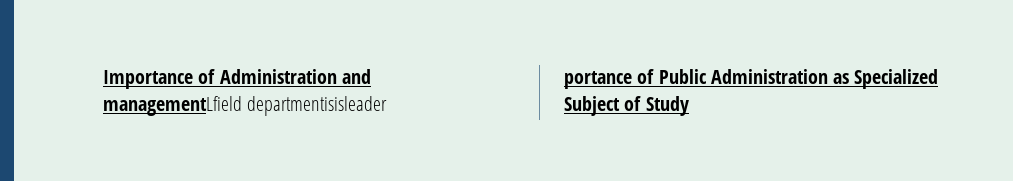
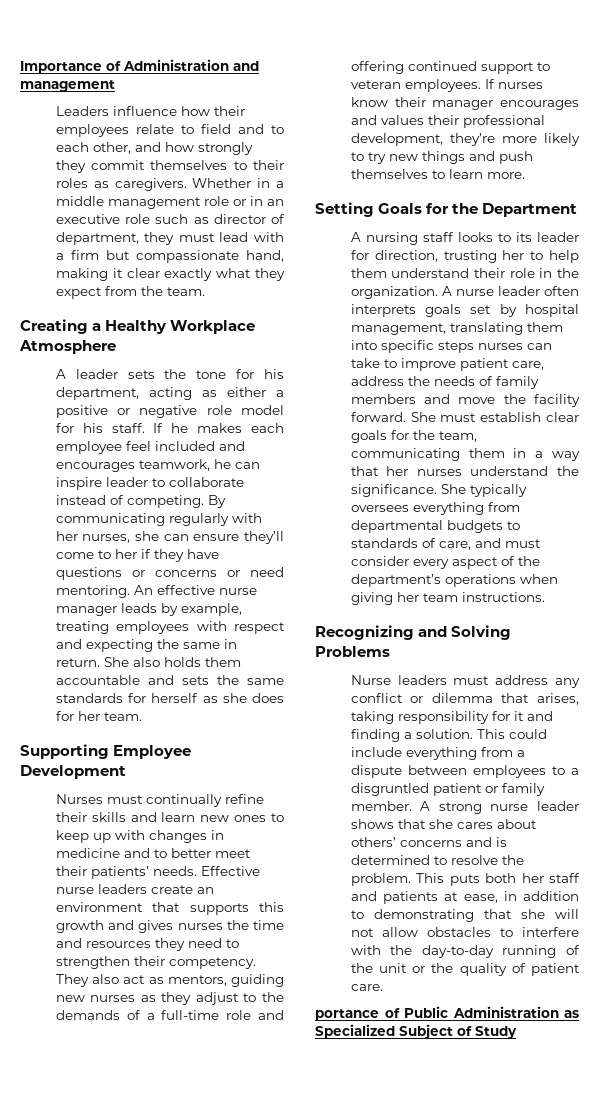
- Importance of Administration and managementLfield departmentisisleader
+ Importance of Administration and management
+ Leaders influence how their employees relate to field and to each other, and how strongly they commit themselves to their roles as caregivers. Whether in a middle management role or in an executive role such as director of department, they must lead with a firm but compassionate hand, making it clear exactly what they expect from the team.
+ Creating a Healthy Workplace Atmosphere
+ A leader sets the tone for his department, acting as either a positive or negative role model for his staff. If he makes each employee feel included and encourages teamwork, he can inspire leader to collaborate instead of competing. By communicating regularly with her nurses, she can ensure they’ll come to her if they have questions or concerns or need mentoring. An effective nurse manager leads by example, treating employees with respect and expecting the same in return. She also holds them accountable and sets the same standards for herself as she does for her team.
+ Supporting Employee Development
+ Nurses must continually refine their skills and learn new ones to keep up with changes in medicine and to better meet their patients’ needs. Effective nurse leaders create an environment that supports this growth and gives nurses the time and resources they need to strengthen their competency. They also act as mentors, guiding new nurses as they adjust to the demands of a full-time role and offering continued support to veteran employees. If nurses know their manager encourages and values their professional development, they’re more likely to try new things and push themselves to learn more.
+ Setting Goals for the Department
+ A nursing staff looks to its leader for direction, trusting her to help them understand their role in the organization. A nurse leader often interprets goals set by hospital management, translating them into specific steps nurses can take to improve patient care, address the needs of family members and move the facility forward. She must establish clear goals for the team, communicating them in a way that her nurses understand the significance. She typically oversees everything from departmental budgets to standards of care, and must consider every aspect of the department’s operations when giving her team instructions.
+ Recognizing and Solving Problems
+ Nurse leaders must address any conflict or dilemma that arises, taking responsibility for it and finding a solution. This could include everything from a dispute between employees to a disgruntled patient or family member. A strong nurse leader shows that she cares about others’ concerns and is determined to resolve the problem. This puts both her staff and patients at ease, in addition to demonstrating that she will not allow obstacles to interfere with the day-to-day running of the unit or the quality of patient care.

